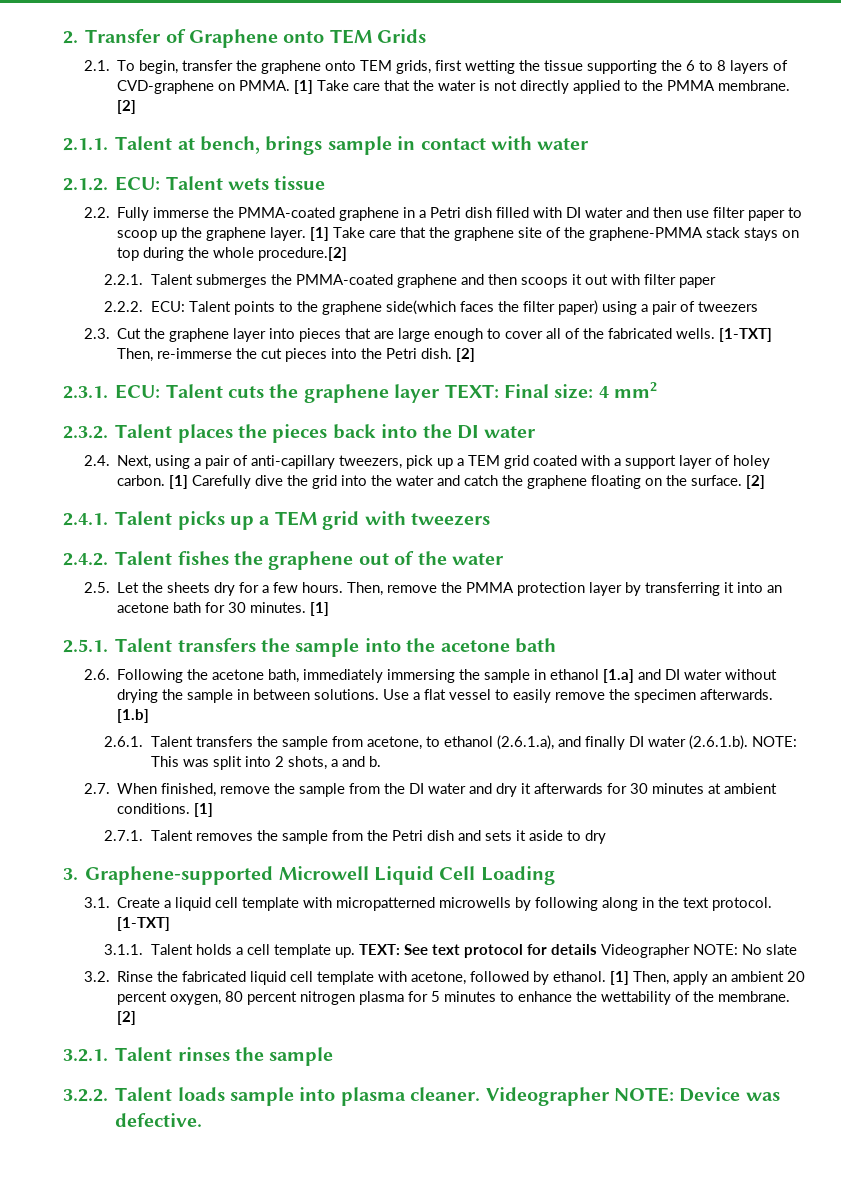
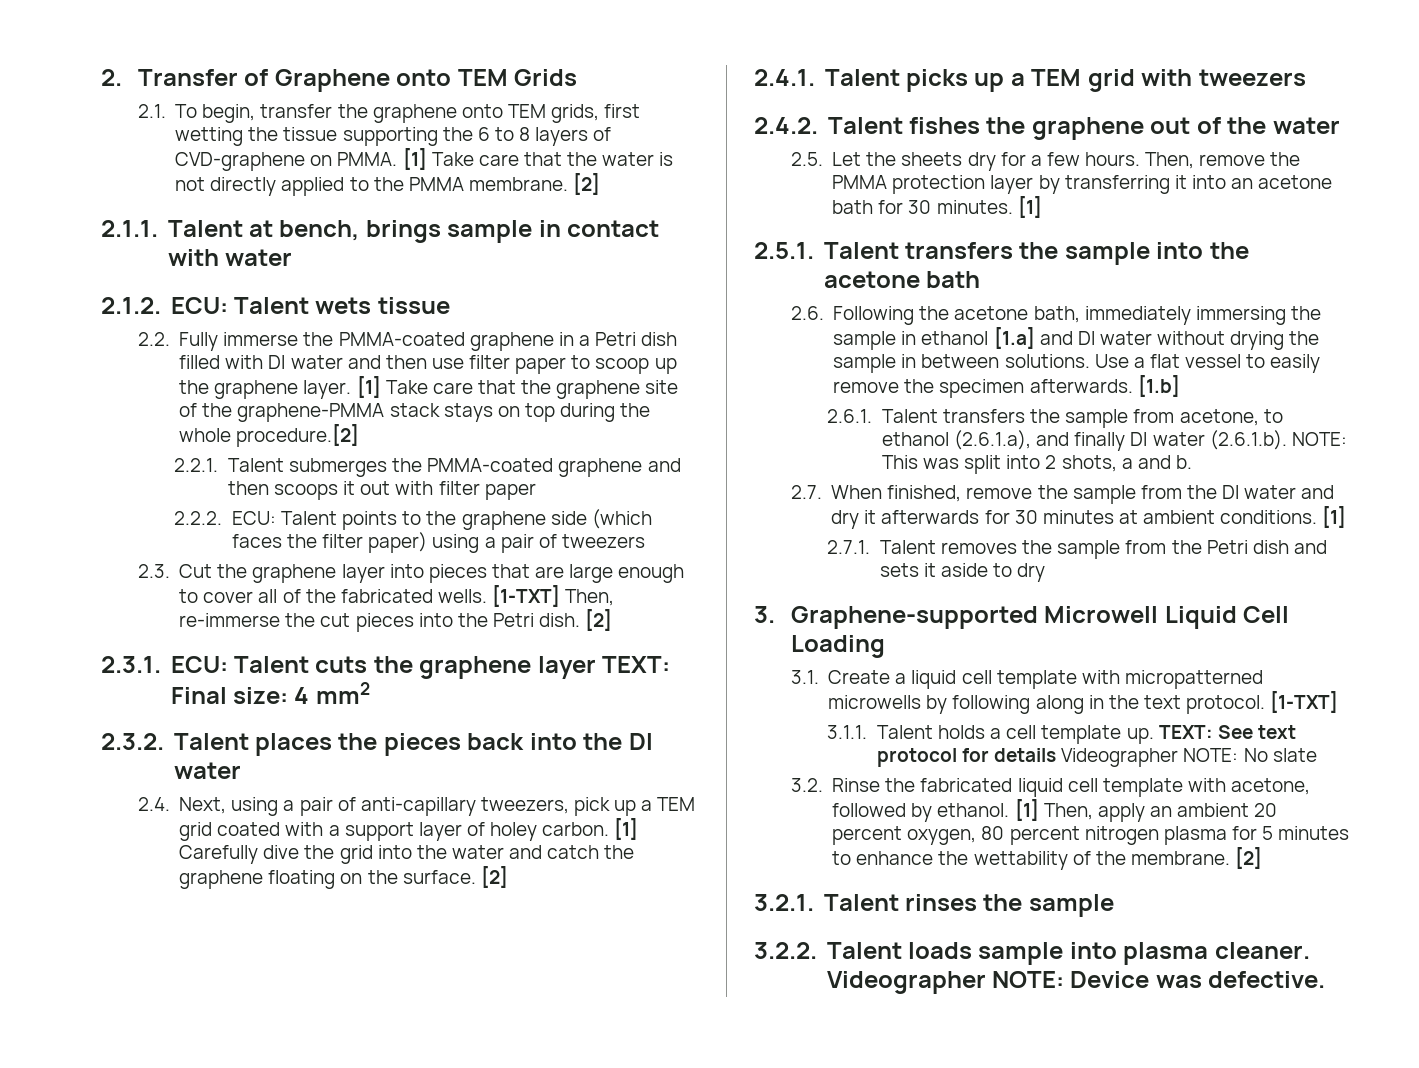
- 2.2.2. ECU: Talent points to the graphene side(which faces the filter paper) using a pair of tweezers
+ 2.2.2. ECU: Talent points to the graphene side (which faces the filter paper) using a pair of tweezers

